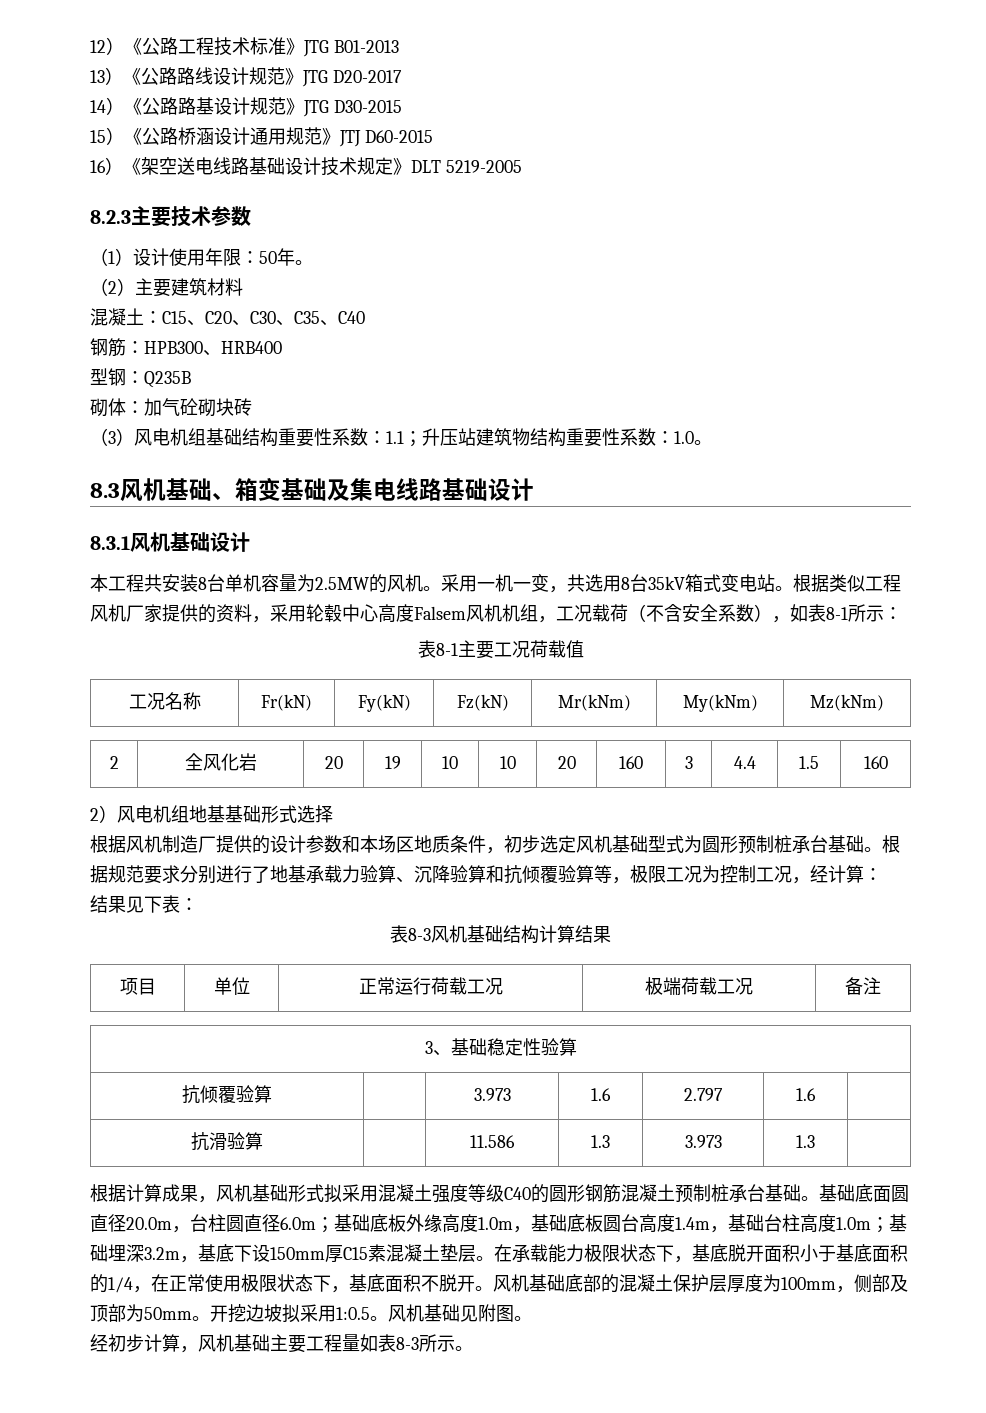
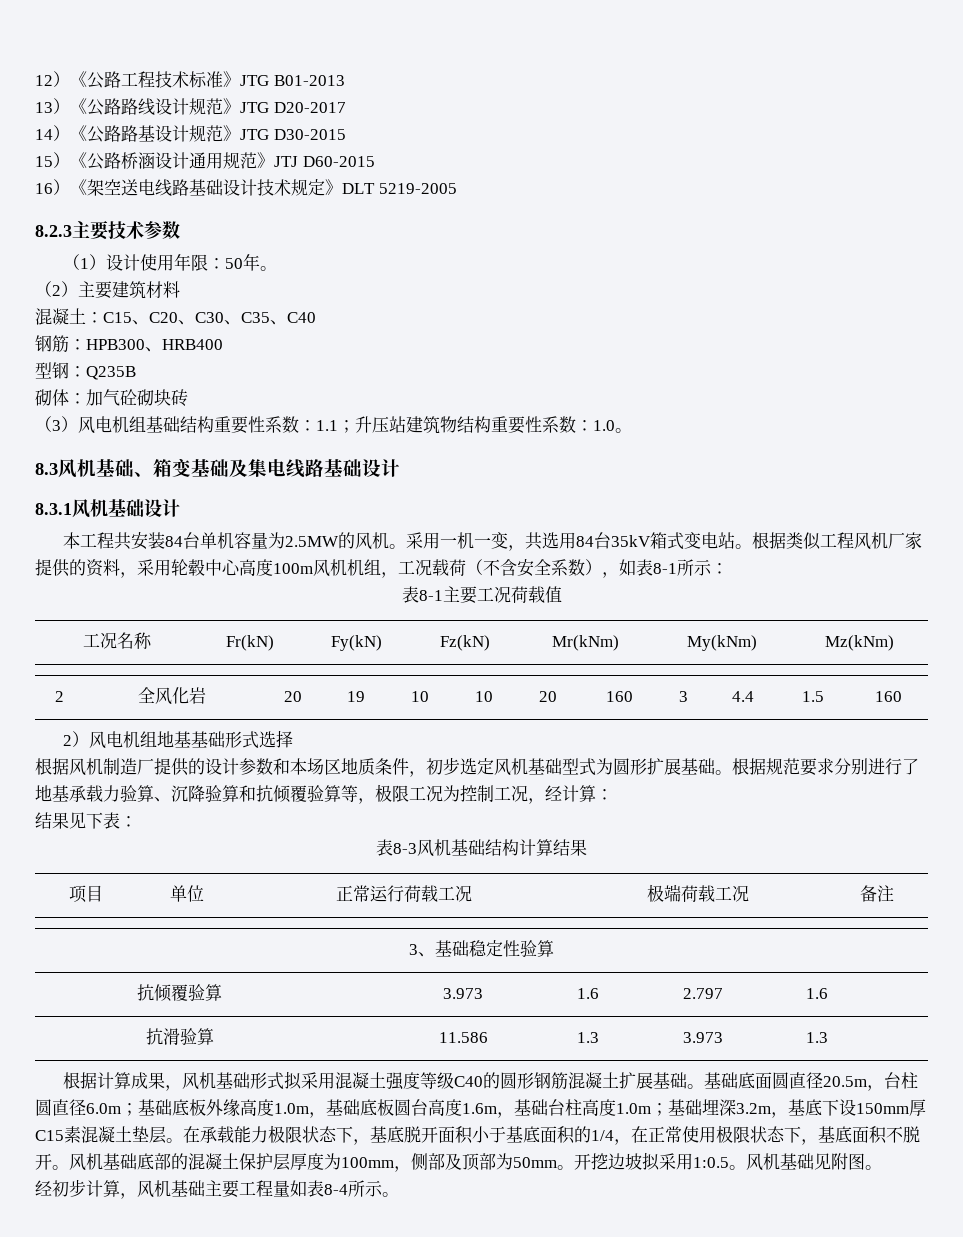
- 本工程共安装8台单机容量为2.5MW的风机。
+ 本工程共安装84台单机容量为2.5MW的风机。
- 采用一机一变，共选用8台35kV箱式变电站。
+ 采用一机一变，共选用84台35kV箱式变电站。
- 根据类似工程风机厂家提供的资料，采用轮毂中心高度Falsem风机机组，工况载荷（不含安全系数），如表8-1所示：
+ 根据类似工程风机厂家提供的资料，采用轮毂中心高度100m风机机组，工况载荷（不含安全系数），如表8-1所示：
- 根据风机制造厂提供的设计参数和本场区地质条件，初步选定风机基础型式为圆形预制桩承台基础。
+ 根据风机制造厂提供的设计参数和本场区地质条件，初步选定风机基础型式为圆形扩展基础。
- 根据计算成果，风机基础形式拟采用混凝土强度等级C40的圆形钢筋混凝土预制桩承台基础。
+ 根据计算成果，风机基础形式拟采用混凝土强度等级C40的圆形钢筋混凝土扩展基础。
- 基础底面圆直径20.0m，台柱圆直径6.0m；基础底板外缘高度1.0m，基础底板圆台高度1.4m，基础台柱高度1.0m；基础埋深3.2m，基底下设150mm厚C15素混凝土垫层。
+ 基础底面圆直径20.5m，台柱圆直径6.0m；基础底板外缘高度1.0m，基础底板圆台高度1.6m，基础台柱高度1.0m；基础埋深3.2m，基底下设150mm厚C15素混凝土垫层。
- 经初步计算，风机基础主要工程量如表8-3所示。
+ 经初步计算，风机基础主要工程量如表8-4所示。

